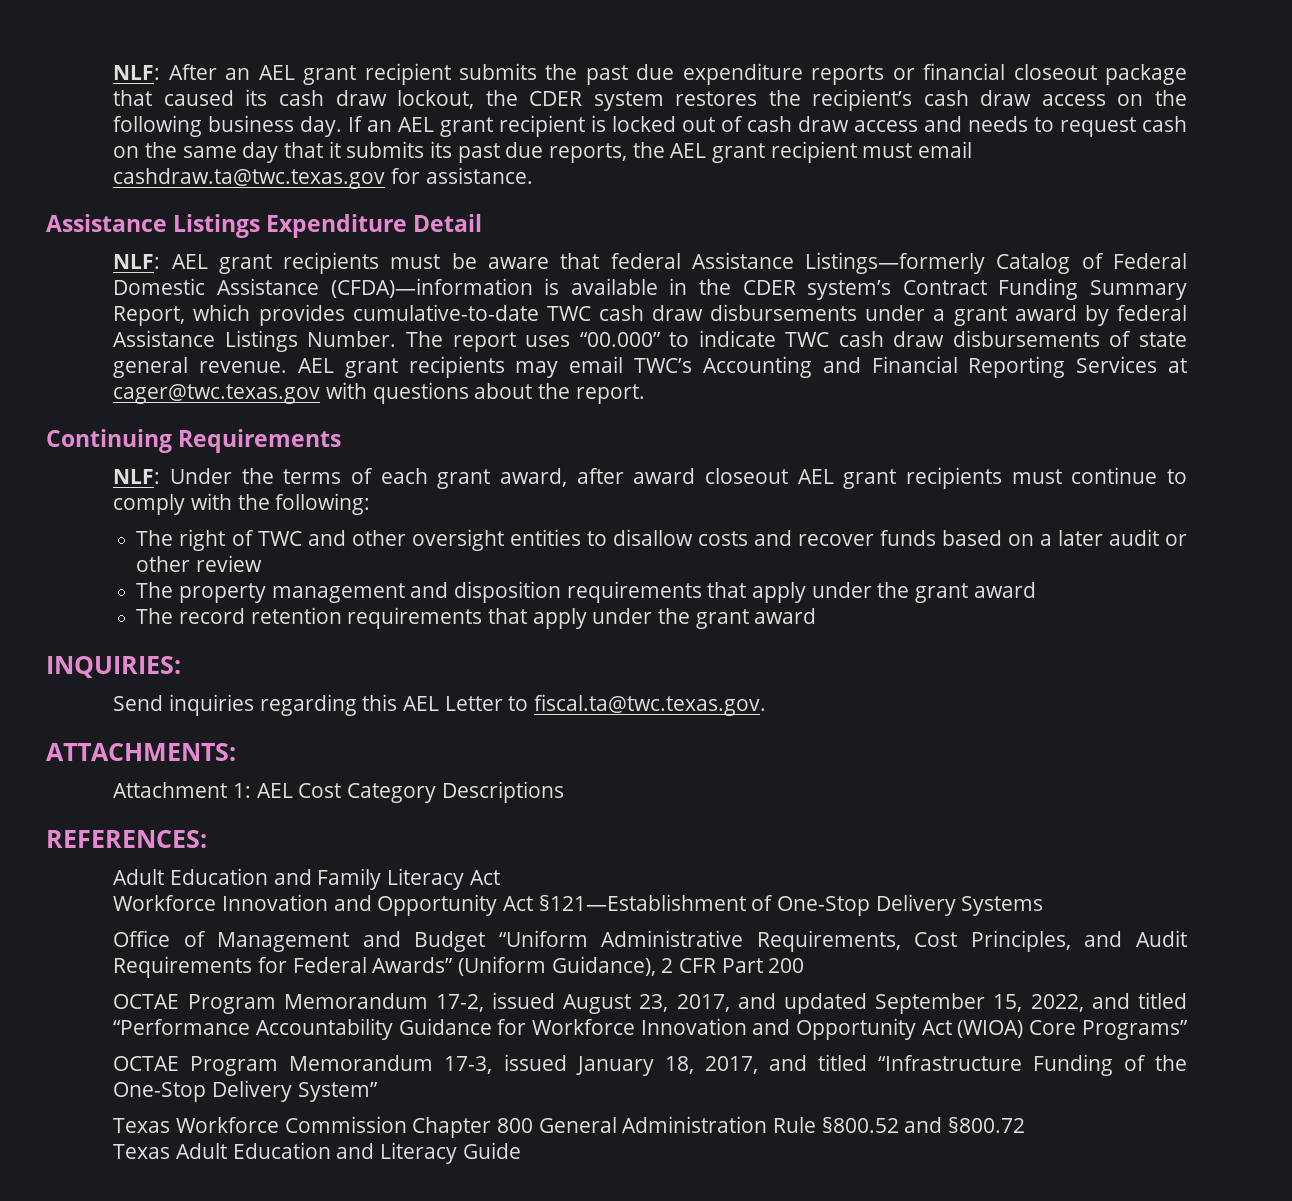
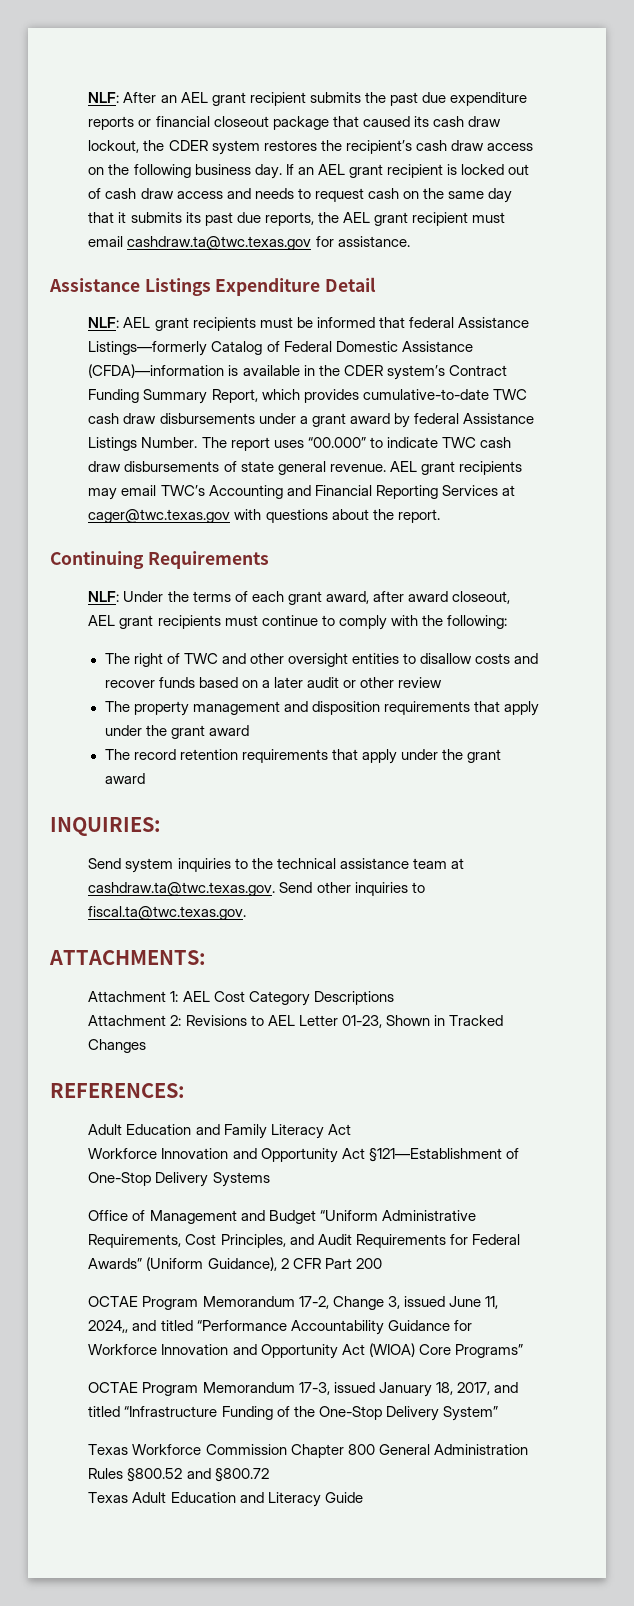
- NLF: AEL grant recipients must be aware that federal Assistance Listings—formerly Catalog of Federal Domestic Assistance (CFDA)—information is available in the CDER system’s Contract Funding Summary Report, which provides cumulative-to-date TWC cash draw disbursements under a grant award by federal Assistance Listings Number.
+ NLF: AEL grant recipients must be informed that federal Assistance Listings—formerly Catalog of Federal Domestic Assistance (CFDA)—information is available in the CDER system’s Contract Funding Summary Report, which provides cumulative-to-date TWC cash draw disbursements under a grant award by federal Assistance Listings Number.
- NLF: Under the terms of each grant award, after award closeout AEL grant recipients must continue to comply with the following:
+ NLF: Under the terms of each grant award, after award closeout, AEL grant recipients must continue to comply with the following:
- Send inquiries regarding this AEL Letter to fiscal.ta@twc.texas.gov.
+ Send system inquiries to the technical assistance team at cashdraw.ta@twc.texas.gov. Send other inquiries to fiscal.ta@twc.texas.gov.
+ Attachment 2: Revisions to AEL Letter 01-23, Shown in Tracked Changes
- OCTAE Program Memorandum 17-2, issued August 23, 2017, and updated September 15, 2022, and titled “Performance Accountability Guidance for Workforce Innovation and Opportunity Act (WIOA) Core Programs”
+ OCTAE Program Memorandum 17-2, Change 3, issued June 11, 2024,, and titled “Performance Accountability Guidance for Workforce Innovation and Opportunity Act (WIOA) Core Programs”
- Texas Workforce Commission Chapter 800 General Administration Rule §800.52 and §800.72
+ Texas Workforce Commission Chapter 800 General Administration Rules §800.52 and §800.72

